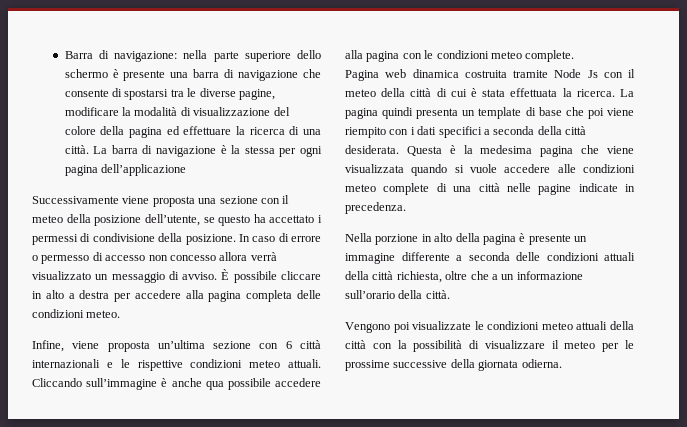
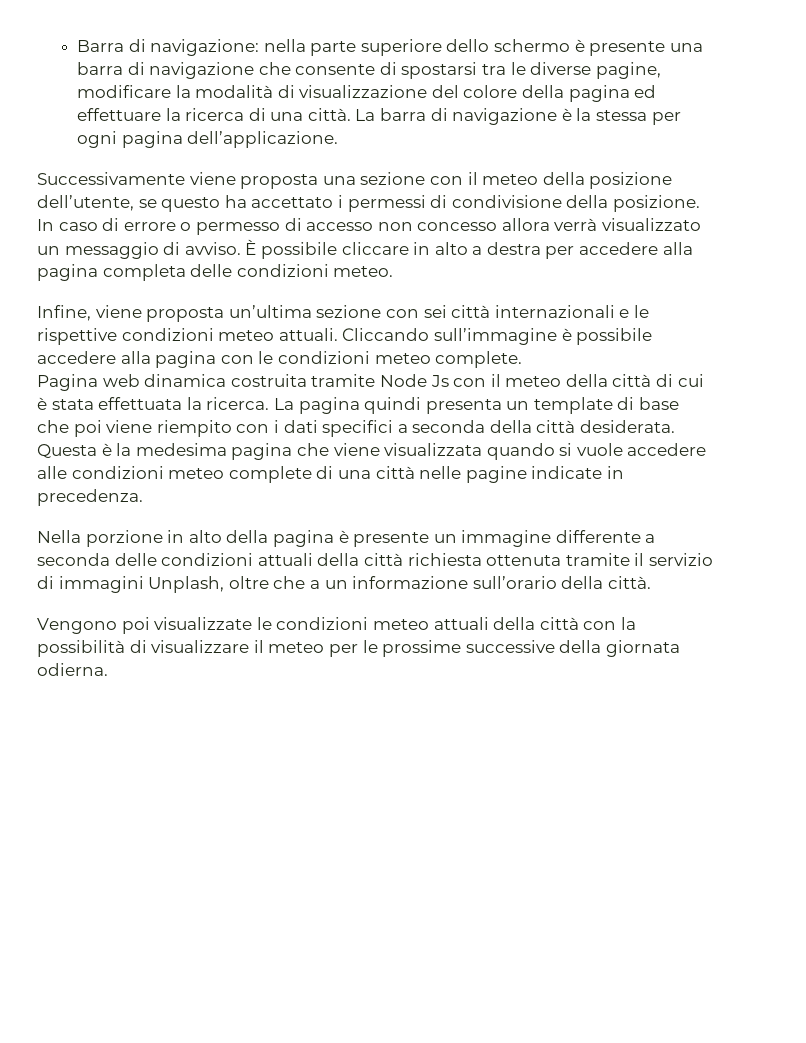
- La barra di navigazione è la stessa per ogni pagina dell’applicazione
+ La barra di navigazione è la stessa per ogni pagina dell’applicazione.
- Infine, viene proposta un’ultima sezione con 6 città internazionali e le rispettive condizioni meteo attuali.
+ Infine, viene proposta un’ultima sezione con sei città internazionali e le rispettive condizioni meteo attuali.
- Cliccando sull’immagine è anche qua possibile accedere alla pagina con le condizioni meteo complete.
+ Cliccando sull’immagine è possibile accedere alla pagina con le condizioni meteo complete.
- Nella porzione in alto della pagina è presente un immagine differente a seconda delle condizioni attuali della città richiesta, oltre che a un informazione sull’orario della città.
+ Nella porzione in alto della pagina è presente un immagine differente a seconda delle condizioni attuali della città richiesta ottenuta tramite il servizio di immagini Unplash, oltre che a un informazione sull’orario della città.

